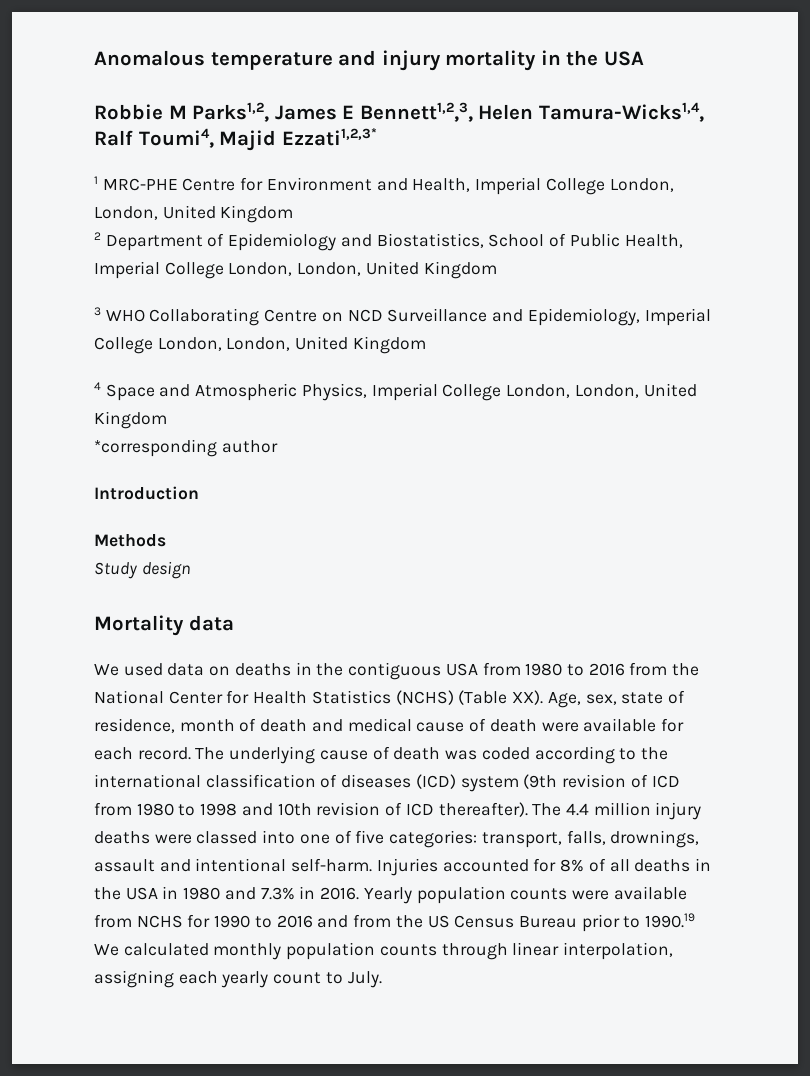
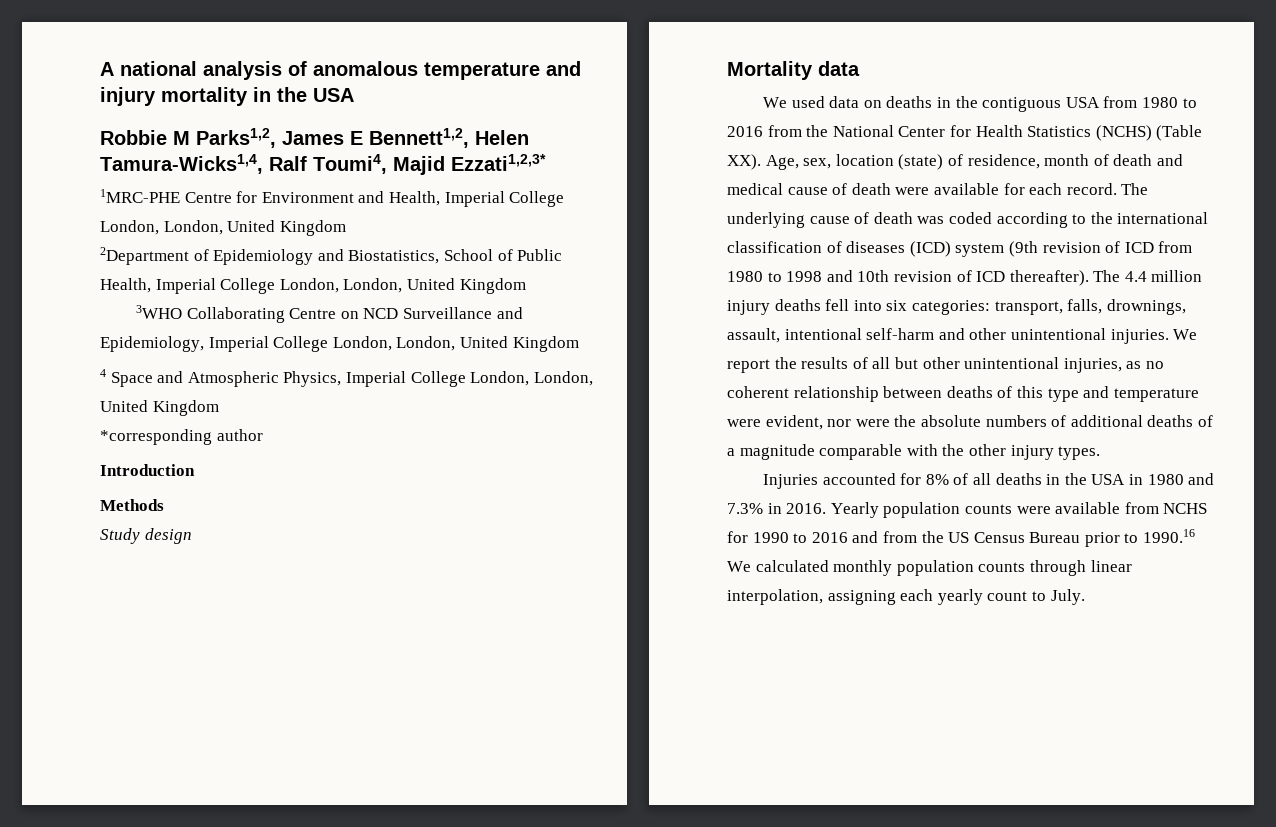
- Anomalous temperature and injury mortality in the USA
+ A national analysis of anomalous temperature and injury mortality in the USA
- Robbie M Parks1,2, James E Bennett1,2,3, Helen Tamura-Wicks1,4, Ralf Toumi4, Majid Ezzati1,2,3*
+ Robbie M Parks1,2, James E Bennett1,2, Helen Tamura-Wicks1,4, Ralf Toumi4, Majid Ezzati1,2,3*
- 1 MRC-PHE Centre for Environment and Health, Imperial College London, London, United Kingdom
+ 1MRC-PHE Centre for Environment and Health, Imperial College London, London, United Kingdom
- 2 Department of Epidemiology and Biostatistics, School of Public Health, Imperial College London, London, United Kingdom
+ 2Department of Epidemiology and Biostatistics, School of Public Health, Imperial College London, London, United Kingdom
- 3 WHO Collaborating Centre on NCD Surveillance and Epidemiology, Imperial College London, London, United Kingdom
+ 3WHO Collaborating Centre on NCD Surveillance and Epidemiology, Imperial College London, London, United Kingdom
- We used data on deaths in the contiguous USA from 1980 to 2016 from the National Center for Health Statistics (NCHS) (Table XX). Age, sex, state of residence, month of death and medical cause of death were available for each record.
+ We used data on deaths in the contiguous USA from 1980 to 2016 from the National Center for Health Statistics (NCHS) (Table XX). Age, sex, location (state) of residence, month of death and medical cause of death were available for each record.
- The 4.4 million injury deaths were classed into one of five categories: transport, falls, drownings, assault and intentional self-harm. Injuries accounted for 8% of all deaths in the USA in 1980 and 7.3% in 2016.
+ The 4.4 million injury deaths fell into six categories: transport, falls, drownings, assault, intentional self-harm and other unintentional injuries. We report the results of all but other unintentional injuries, as no coherent relationship between deaths of this type and temperature were evident, nor were the absolute numbers of additional deaths of a magnitude comparable with the other injury types.
+ Injuries accounted for 8% of all deaths in the USA in 1980 and 7.3% in 2016.
- Yearly population counts were available from NCHS for 1990 to 2016 and from the US Census Bureau prior to 1990.19 We calculated monthly population counts through linear interpolation, assigning each yearly count to July.
+ Yearly population counts were available from NCHS for 1990 to 2016 and from the US Census Bureau prior to 1990.16 We calculated monthly population counts through linear interpolation, assigning each yearly count to July.

